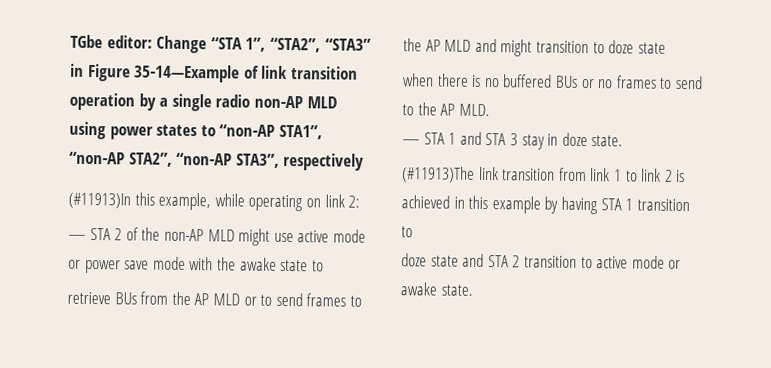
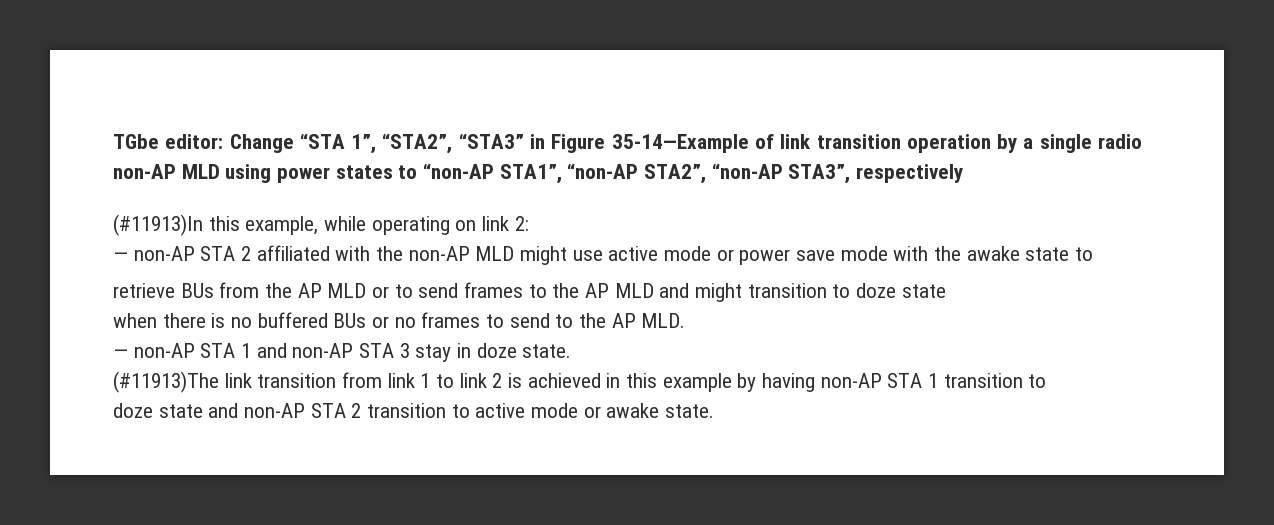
- — STA 2 of the non-AP MLD might use active mode or power save mode with the awake state to
+ — non-AP STA 2 affiliated with the non-AP MLD might use active mode or power save mode with the awake state to
- — STA 1 and STA 3 stay in doze state.
+ — non-AP STA 1 and non-AP STA 3 stay in doze state.
- (#11913)The link transition from link 1 to link 2 is achieved in this example by having STA 1 transition to
+ (#11913)The link transition from link 1 to link 2 is achieved in this example by having non-AP STA 1 transition to
- doze state and STA 2 transition to active mode or awake state.
+ doze state and non-AP STA 2 transition to active mode or awake state.

